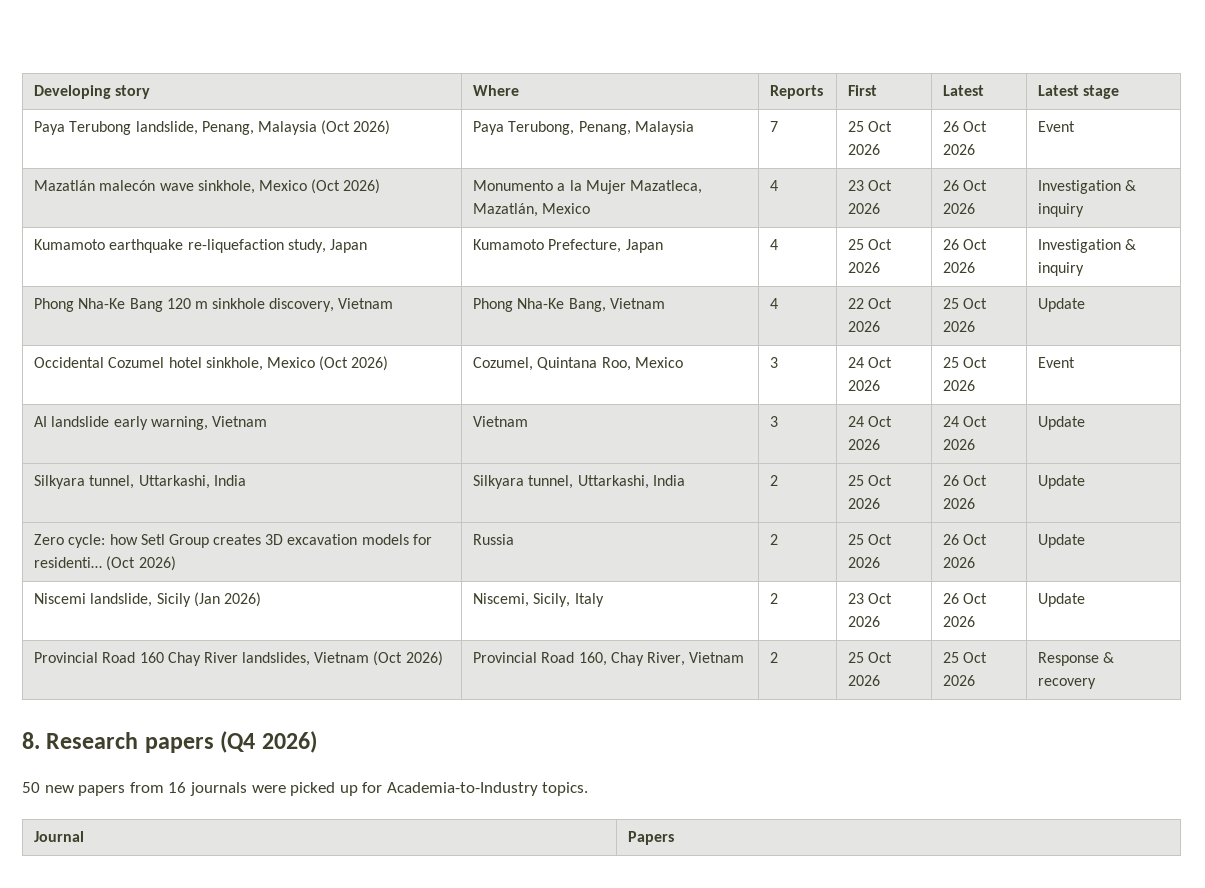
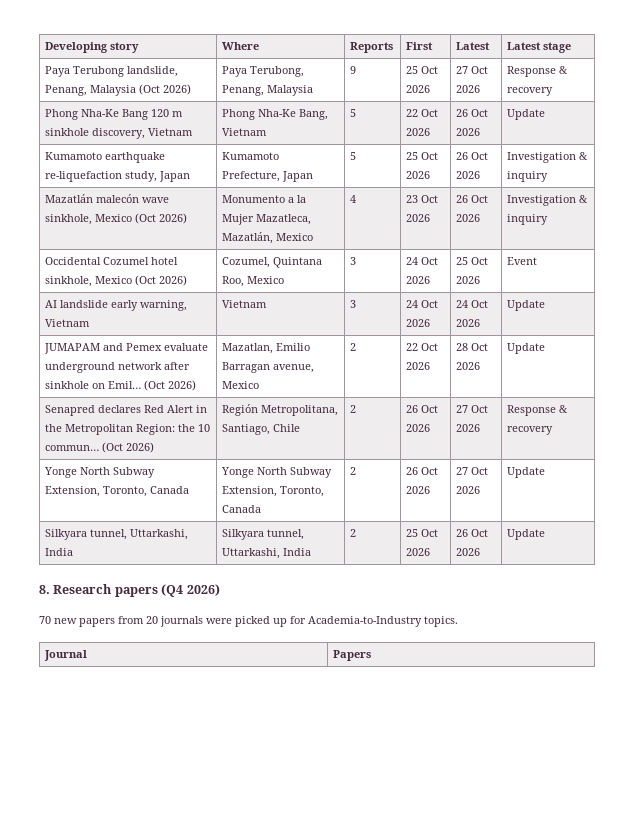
- Paya Terubong landslide, Penang, Malaysia (Oct 2026) | Paya Terubong, Penang, Malaysia | 7 | 25 Oct 2026 | 26 Oct 2026 | Event
+ Paya Terubong landslide, Penang, Malaysia (Oct 2026) | Paya Terubong, Penang, Malaysia | 9 | 25 Oct 2026 | 27 Oct 2026 | Response & recovery
+ Phong Nha-Ke Bang 120 m sinkhole discovery, Vietnam | Phong Nha-Ke Bang, Vietnam | 5 | 22 Oct 2026 | 26 Oct 2026 | Update
+ Kumamoto earthquake re-liquefaction study, Japan | Kumamoto Prefecture, Japan | 5 | 25 Oct 2026 | 26 Oct 2026 | Investigation & inquiry
- Kumamoto earthquake re-liquefaction study, Japan | Kumamoto Prefecture, Japan | 4 | 25 Oct 2026 | 26 Oct 2026 | Investigation & inquiry
- Phong Nha-Ke Bang 120 m sinkhole discovery, Vietnam | Phong Nha-Ke Bang, Vietnam | 4 | 22 Oct 2026 | 25 Oct 2026 | Update
+ JUMAPAM and Pemex evaluate underground network after sinkhole on Emil… (Oct 2026) | Mazatlan, Emilio Barragan avenue, Mexico | 2 | 22 Oct 2026 | 28 Oct 2026 | Update
+ Senapred declares Red Alert in the Metropolitan Region: the 10 commun… (Oct 2026) | Región Metropolitana, Santiago, Chile | 2 | 26 Oct 2026 | 27 Oct 2026 | Response & recovery
+ Yonge North Subway Extension, Toronto, Canada | Yonge North Subway Extension, Toronto, Canada | 2 | 26 Oct 2026 | 27 Oct 2026 | Update
- Zero cycle: how Setl Group creates 3D excavation models for residenti… (Oct 2026) | Russia | 2 | 25 Oct 2026 | 26 Oct 2026 | Update
- Niscemi landslide, Sicily (Jan 2026) | Niscemi, Sicily, Italy | 2 | 23 Oct 2026 | 26 Oct 2026 | Update
- Provincial Road 160 Chay River landslides, Vietnam (Oct 2026) | Provincial Road 160, Chay River, Vietnam | 2 | 25 Oct 2026 | 25 Oct 2026 | Response & recovery
- 50 new papers from 16 journals were picked up for Academia-to-Industry topics.
+ 70 new papers from 20 journals were picked up for Academia-to-Industry topics.

